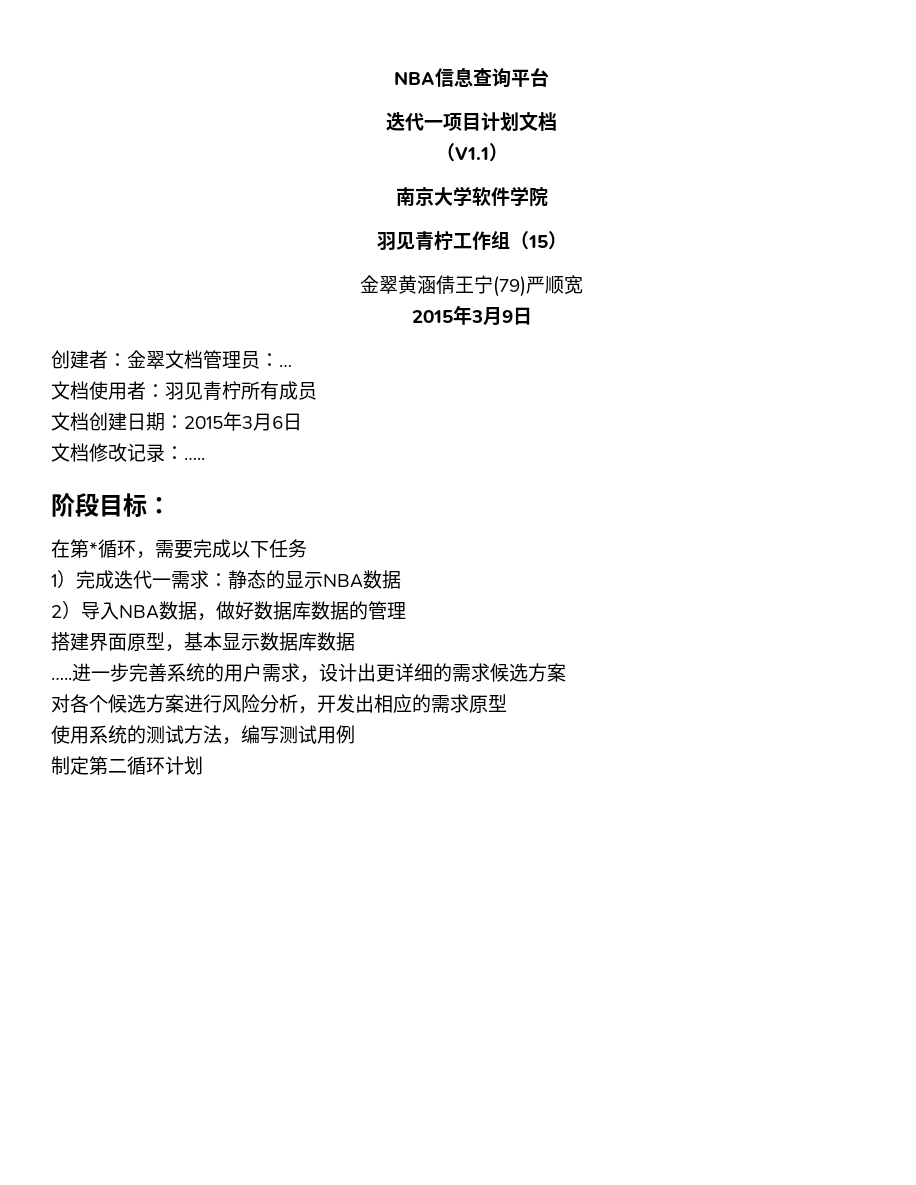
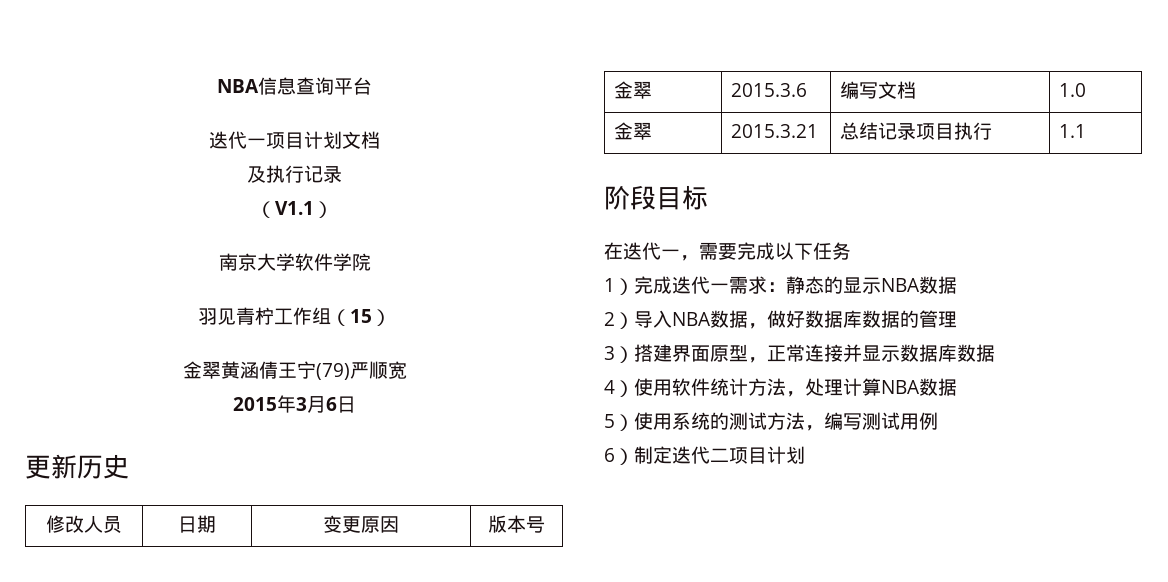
+ 及执行记录
- 2015年3月9日
- 创建者：金翠文档管理员：…
- 文档使用者：羽见青柠所有成员
- 文档创建日期：2015年3月6日
- 文档修改记录：…..
+ 2015年3月6日
+ 更新历史
+ 修改人员 | 日期 | 变更原因 | 版本号
+ 金翠 | 2015.3.6 | 编写文档 | 1.0
+ 金翠 | 2015.3.21 | 总结记录项目执行 | 1.1
- 阶段目标：
+ 阶段目标
- 在第*循环，需要完成以下任务
+ 在迭代一，需要完成以下任务
- 搭建界面原型，基本显示数据库数据
+ 3）搭建界面原型，正常连接并显示数据库数据
- …..进一步完善系统的用户需求，设计出更详细的需求候选方案
- 对各个候选方案进行风险分析，开发出相应的需求原型
- 使用系统的测试方法，编写测试用例
+ 4）使用软件统计方法，处理计算NBA数据
+ 5）使用系统的测试方法，编写测试用例
- 制定第二循环计划
+ 6）制定迭代二项目计划

